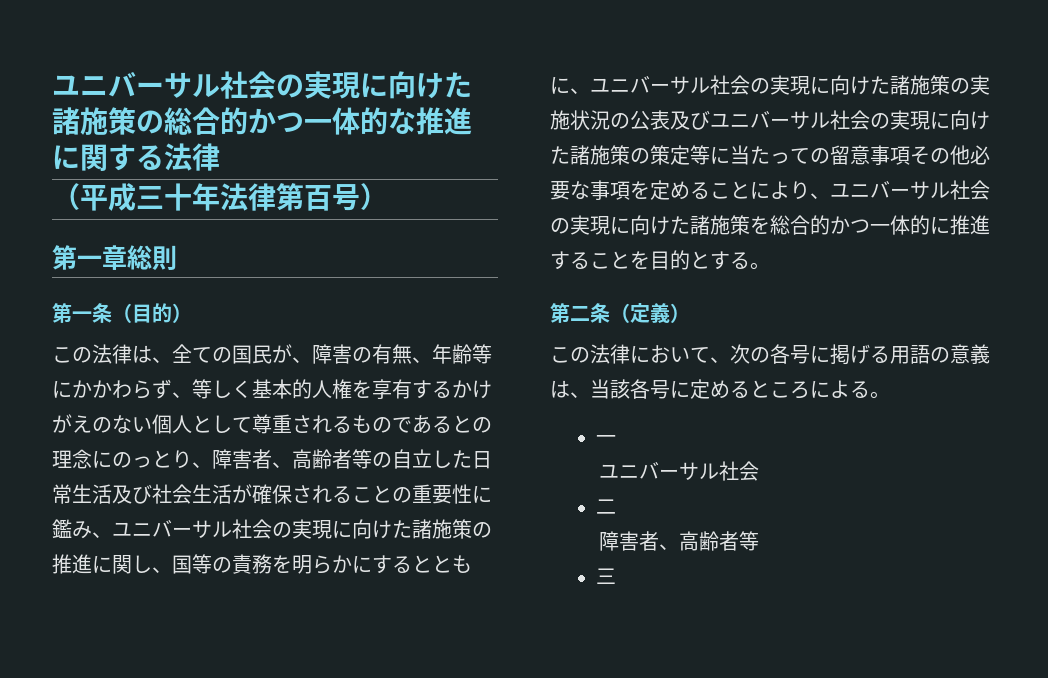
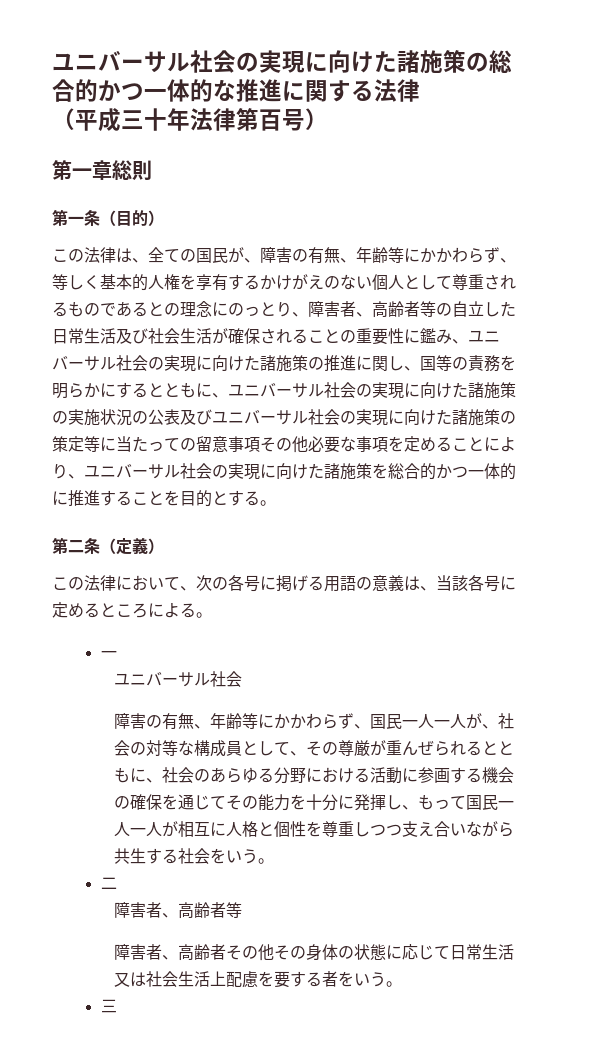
+ 障害の有無、年齢等にかかわらず、国民一人一人が、社会の対等な構成員として、その尊厳が重んぜられるとともに、社会のあらゆる分野における活動に参画する機会の確保を通じてその能力を十分に発揮し、もって国民一人一人が相互に人格と個性を尊重しつつ支え合いながら共生する社会をいう。
+ 障害者、高齢者その他その身体の状態に応じて日常生活又は社会生活上配慮を要する者をいう。

